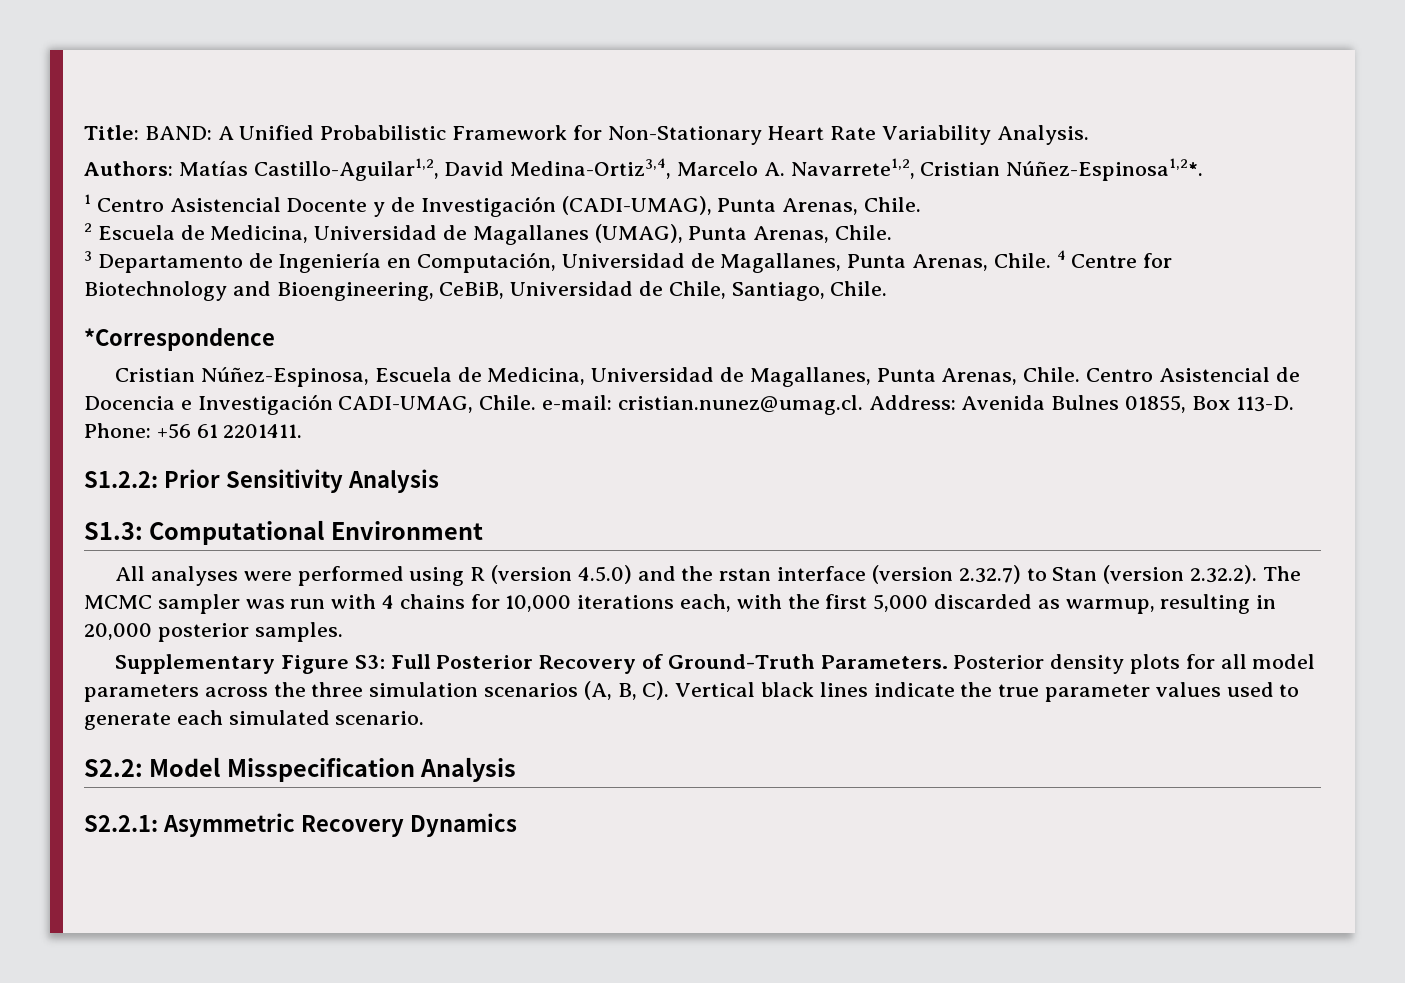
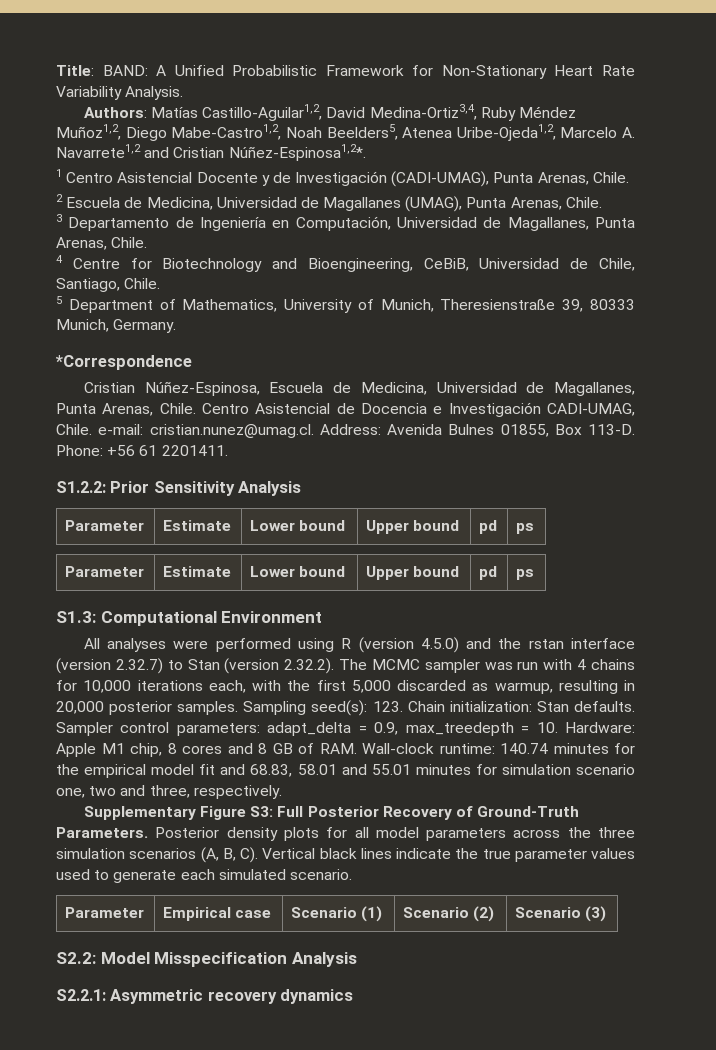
- Authors: Matías Castillo-Aguilar1,2, David Medina-Ortiz3,4, Marcelo A. Navarrete1,2, Cristian Núñez-Espinosa1,2*.
+ Authors: Matías Castillo-Aguilar1,2, David Medina-Ortiz3,4, Ruby Méndez Muñoz1,2, Diego Mabe-Castro1,2, Noah Beelders5, Atenea Uribe-Ojeda1,2, Marcelo A. Navarrete1,2 and Cristian Núñez-Espinosa1,2*.
- 3 Departamento de Ingeniería en Computación, Universidad de Magallanes, Punta Arenas, Chile. 4 Centre for Biotechnology and Bioengineering, CeBiB, Universidad de Chile, Santiago, Chile.
+ 3 Departamento de Ingeniería en Computación, Universidad de Magallanes, Punta Arenas, Chile.
+ 4 Centre for Biotechnology and Bioengineering, CeBiB, Universidad de Chile, Santiago, Chile.
+ 5 Department of Mathematics, University of Munich, Theresienstraße 39, 80333 Munich, Germany.
  S1.2.2: Prior Sensitivity Analysis
+ Parameter | Estimate | Lower bound | Upper bound | pd | ps
+ Parameter | Estimate | Lower bound | Upper bound | pd | ps
+ Sampling seed(s): 123. Chain initialization: Stan defaults. Sampler control parameters: adapt_delta = 0.9, max_treedepth = 10. Hardware: Apple M1 chip, 8 cores and 8 GB of RAM. Wall-clock runtime: 140.74 minutes for the empirical model fit and 68.83, 58.01 and 55.01 minutes for simulation scenario one, two and three, respectively.
+ Parameter | Empirical case | Scenario (1) | Scenario (2) | Scenario (3)
- S2.2.1: Asymmetric Recovery Dynamics
+ S2.2.1: Asymmetric recovery dynamics

